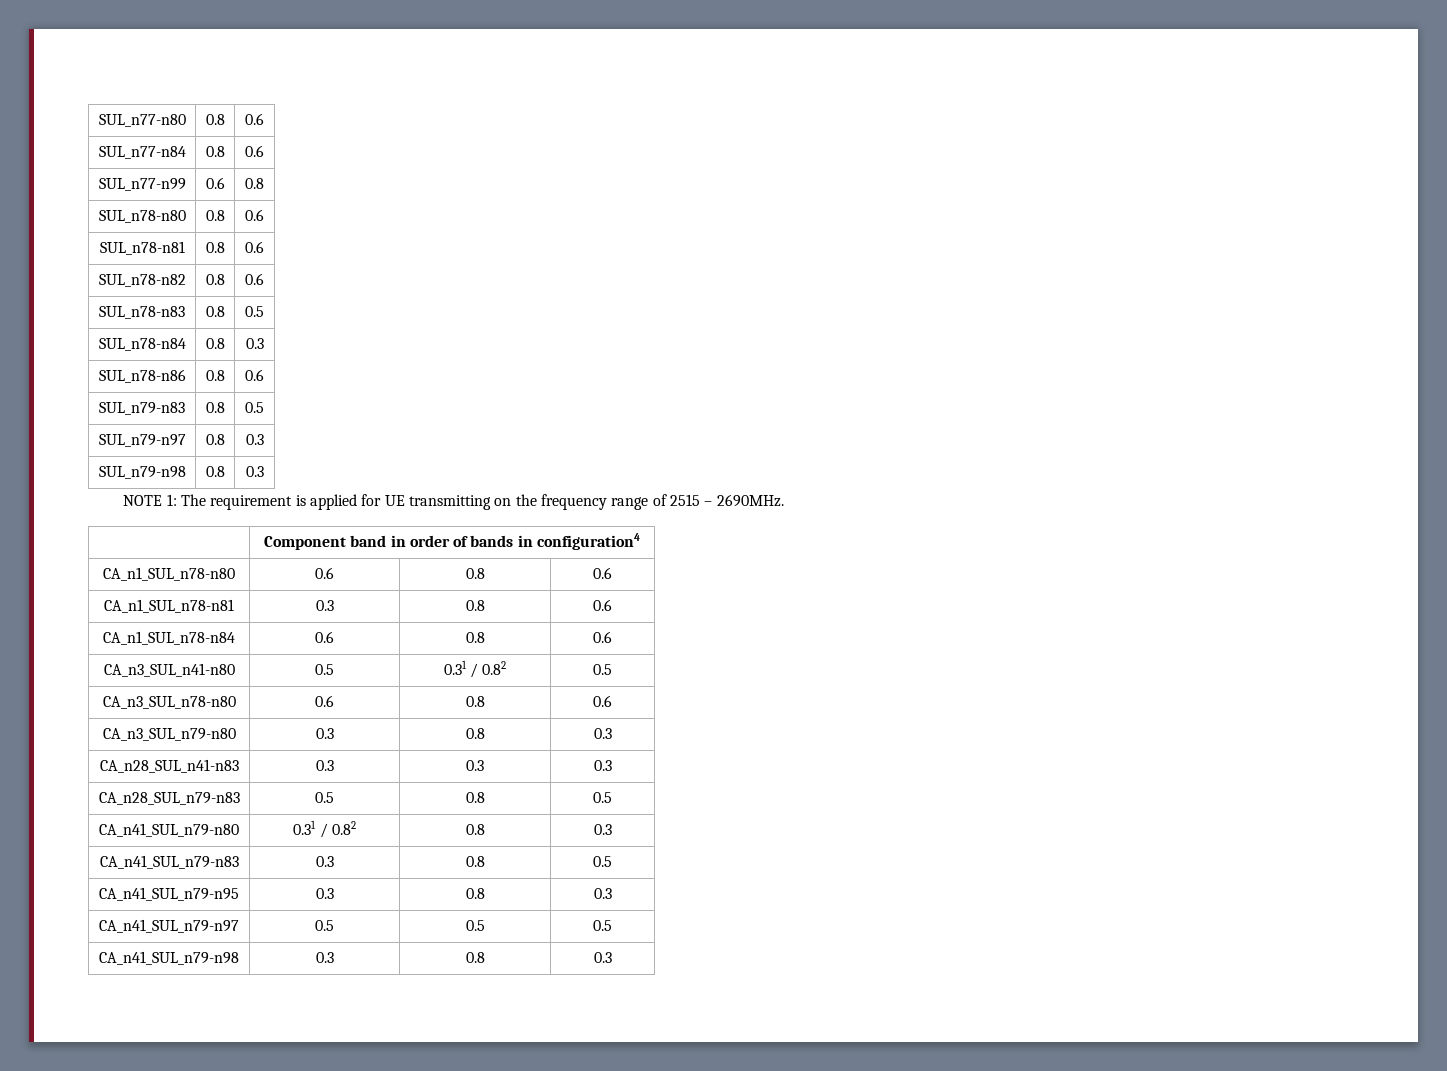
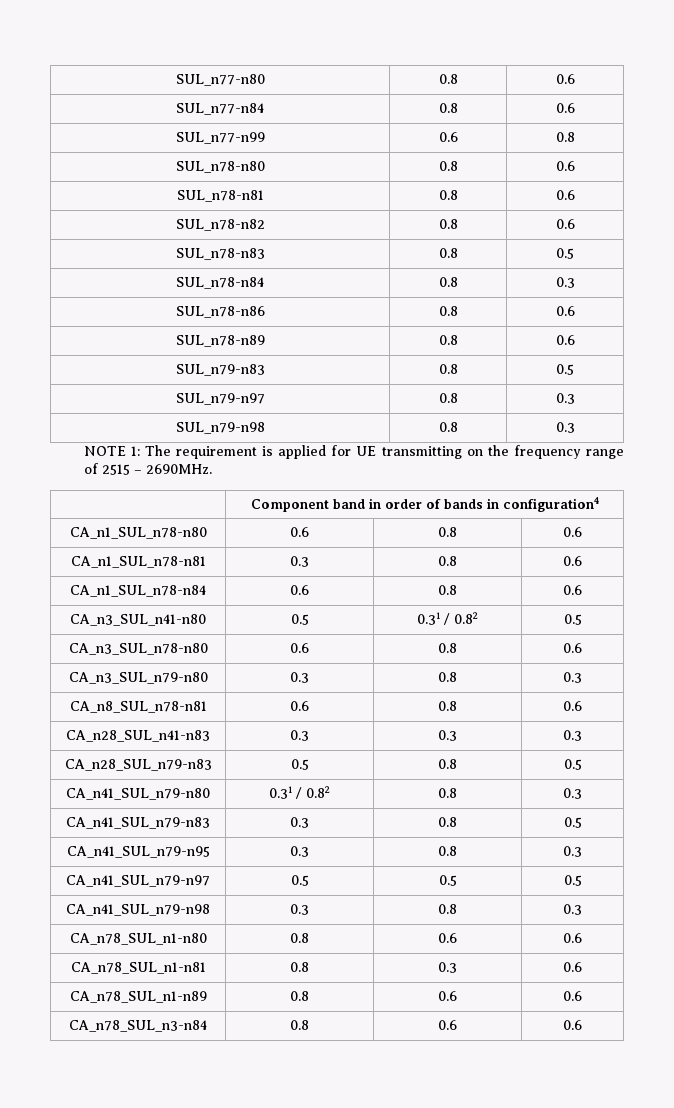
+ SUL_n78-n89 | 0.8 | 0.6
+ CA_n8_SUL_n78-n81 | 0.6 | 0.8 | 0.6
+ CA_n78_SUL_n1-n80 | 0.8 | 0.6 | 0.6
+ CA_n78_SUL_n1-n81 | 0.8 | 0.3 | 0.6
+ CA_n78_SUL_n1-n89 | 0.8 | 0.6 | 0.6
+ CA_n78_SUL_n3-n84 | 0.8 | 0.6 | 0.6

